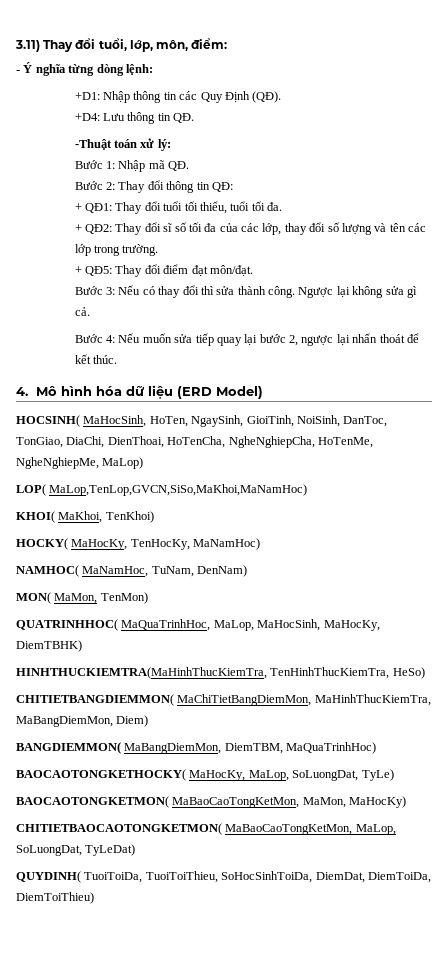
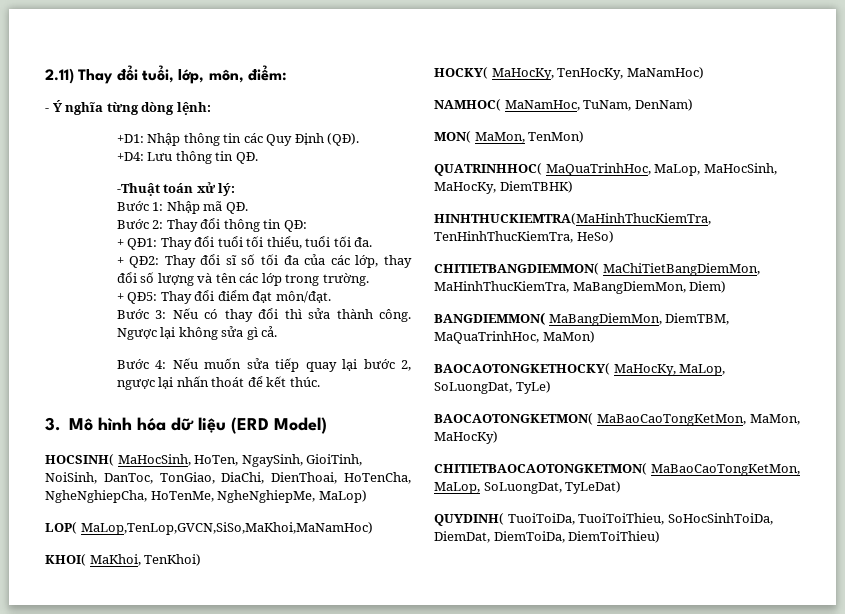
- 3.11) Thay đổi tuổi, lớp, môn, điểm:
+ 2.11) Thay đổi tuổi, lớp, môn, điểm:
- 4. Mô hình hóa dữ liệu (ERD Model)
+ 3. Mô hình hóa dữ liệu (ERD Model)
- BANGDIEMMON( MaBangDiemMon, DiemTBM, MaQuaTrinhHoc)
+ BANGDIEMMON( MaBangDiemMon, DiemTBM, MaQuaTrinhHoc, MaMon)

